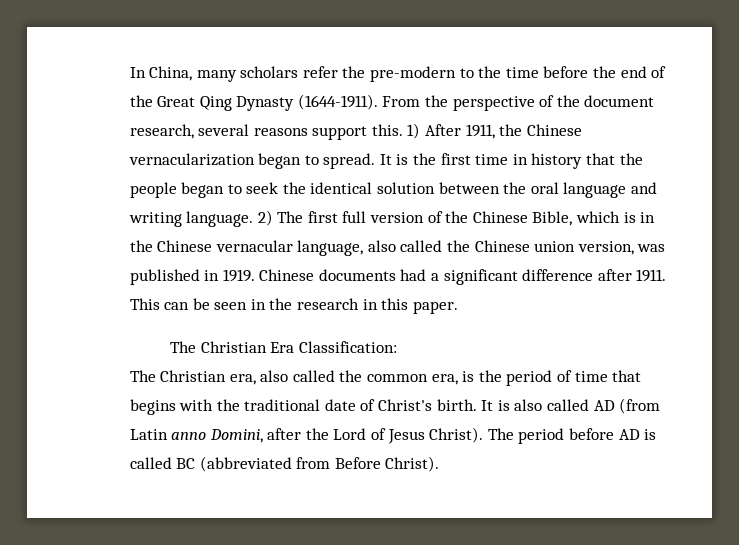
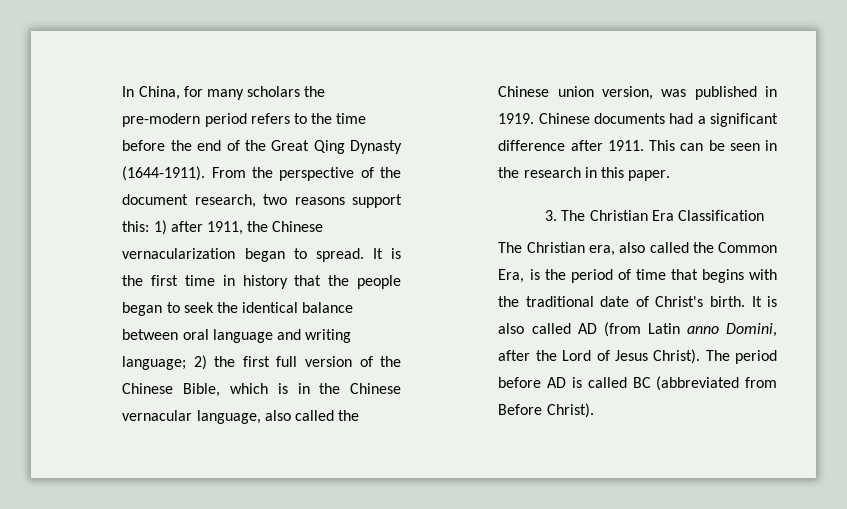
- In China, many scholars refer the pre-modern to the time before the end of the Great Qing Dynasty (1644-1911).
+ In China, for many scholars the pre-modern period refers to the time before the end of the Great Qing Dynasty (1644-1911).
- From the perspective of the document research, several reasons support this. 1) After 1911, the Chinese vernacularization began to spread.
+ From the perspective of the document research, two reasons support this: 1) after 1911, the Chinese vernacularization began to spread.
- It is the first time in history that the people began to seek the identical solution between the oral language and writing language. 2) The first full version of the Chinese Bible, which is in the Chinese vernacular language, also called the Chinese union version, was published in 1919.
+ It is the first time in history that the people began to seek the identical balance between oral language and writing language; 2) the first full version of the Chinese Bible, which is in the Chinese vernacular language, also called the Chinese union version, was published in 1919.
- The Christian Era Classification:
+ 3. The Christian Era Classification
- The Christian era, also called the common era, is the period of time that begins with the traditional date of Christ's birth.
+ The Christian era, also called the Common Era, is the period of time that begins with the traditional date of Christ's birth.

